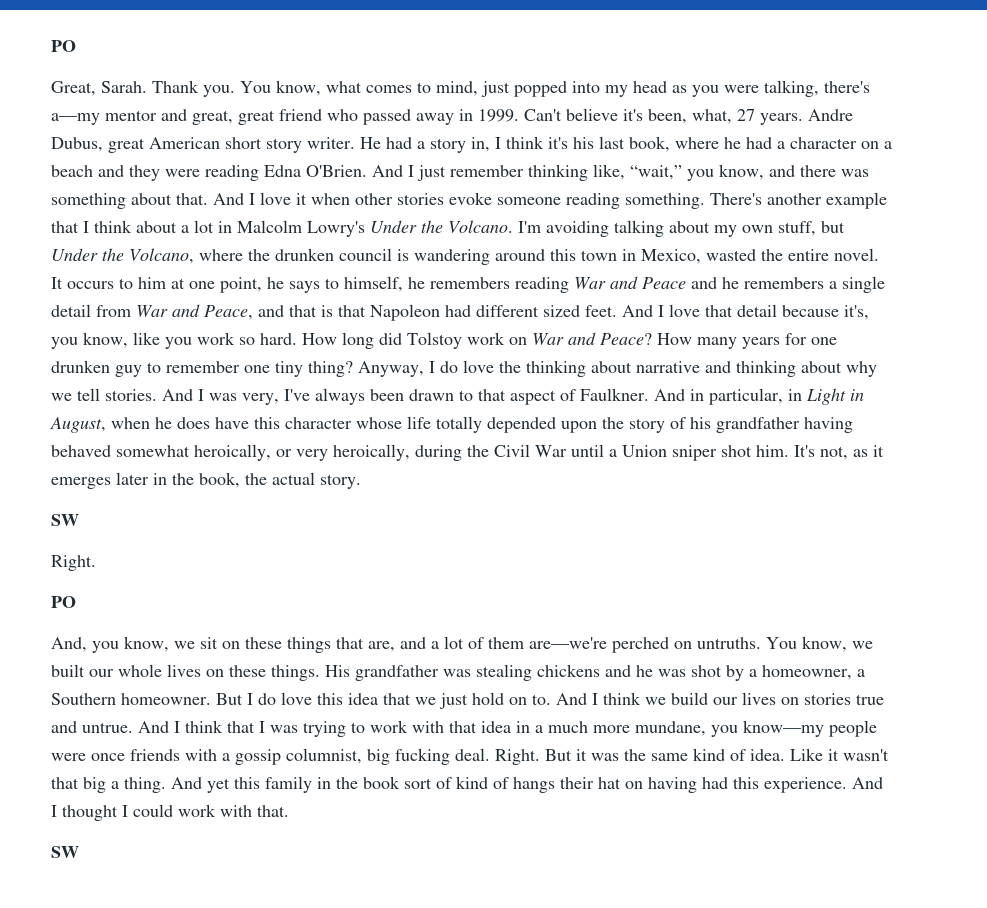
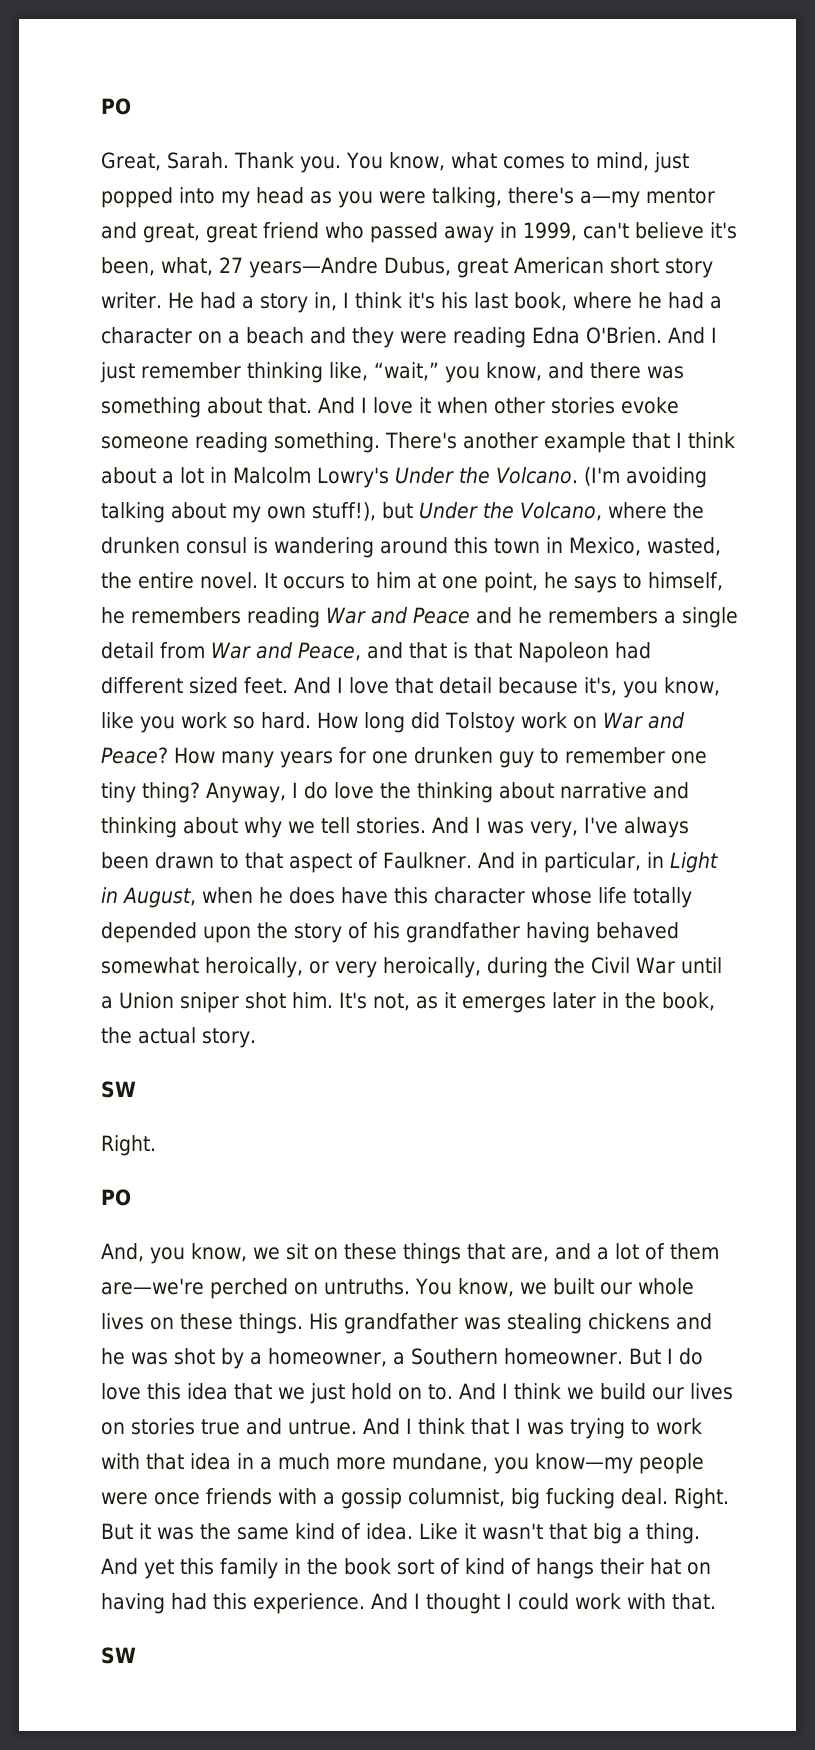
- You know, what comes to mind, just popped into my head as you were talking, there's a—my mentor and great, great friend who passed away in 1999. Can't believe it's been, what, 27 years. Andre Dubus, great American short story writer.
+ You know, what comes to mind, just popped into my head as you were talking, there's a—my mentor and great, great friend who passed away in 1999, can't believe it's been, what, 27 years—Andre Dubus, great American short story writer.
- I'm avoiding talking about my own stuff, but Under the Volcano, where the drunken council is wandering around this town in Mexico, wasted the entire novel.
+ (I'm avoiding talking about my own stuff!), but Under the Volcano, where the drunken consul is wandering around this town in Mexico, wasted, the entire novel.

